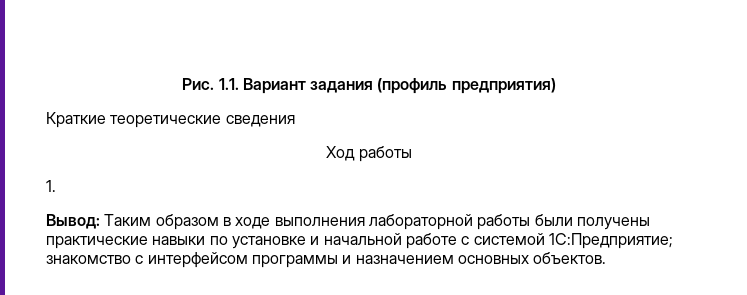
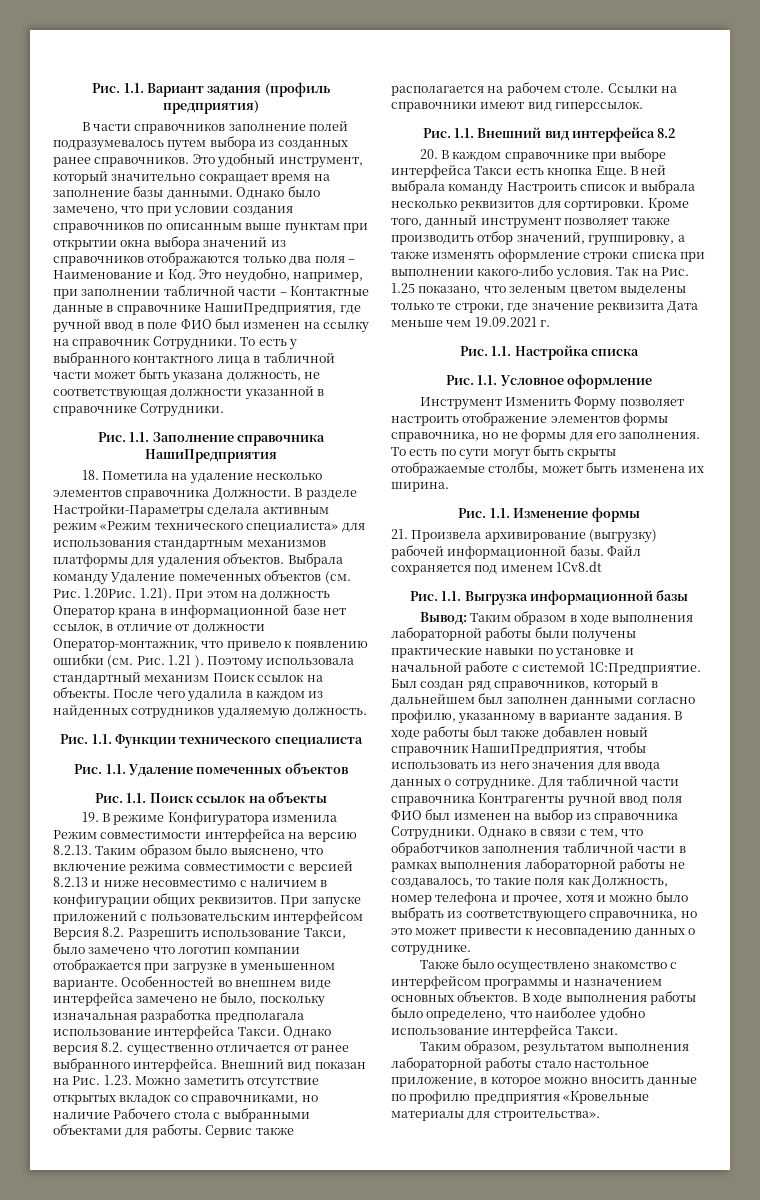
- Краткие теоретические сведения
- Ход работы
- 1.
+ В части справочников заполнение полей подразумевалось путем выбора из созданных ранее справочников. Это удобный инструмент, который значительно сокращает время на заполнение базы данными. Однако было замечено, что при условии создания справочников по описанным выше пунктам при открытии окна выбора значений из справочников отображаются только два поля – Наименование и Код. Это неудобно, например, при заполнении табличной части – Контактные данные в справочнике НашиПредприятия, где ручной ввод в поле ФИО был изменен на ссылку на справочник Сотрудники. То есть у выбранного контактного лица в табличной части может быть указана должность, не соответствующая должности указанной в справочнике Сотрудники.
+ Рис. 1.1. Заполнение справочника НашиПредприятия
+ 18. Пометила на удаление несколько элементов справочника Должности. В разделе Настройки-Параметры сделала активным режим «Режим технического специалиста» для использования стандартным механизмов платформы для удаления объектов. Выбрала команду Удаление помеченных объектов (см. Рис. 1.20Рис. 1.21). При этом на должность Оператор крана в информационной базе нет ссылок, в отличие от должности Оператор-монтажник, что привело к появлению ошибки (см. Рис. 1.21 ). Поэтому использовала стандартный механизм Поиск ссылок на объекты. После чего удалила в каждом из найденных сотрудников удаляемую должность.
+ Рис. 1.1. Функции технического специалиста
+ Рис. 1.1. Удаление помеченных объектов
+ Рис. 1.1. Поиск ссылок на объекты
+ 19. В режиме Конфигуратора изменила Режим совместимости интерфейса на версию 8.2.13. Таким образом было выяснено, что включение режима совместимости с версией 8.2.13 и ниже несовместимо с наличием в конфигурации общих реквизитов. При запуске приложений с пользовательским интерфейсом Версия 8.2. Разрешить использование Такси, было замечено что логотип компании отображается при загрузке в уменьшенном варианте. Особенностей во внешнем виде интерфейса замечено не было, поскольку изначальная разработка предполагала использование интерфейса Такси. Однако версия 8.2. существенно отличается от ранее выбранного интерфейса. Внешний вид показан на Рис. 1.23. Можно заметить отсутствие открытых вкладок со справочниками, но наличие Рабочего стола с выбранными объектами для работы. Сервис также располагается на рабочем столе. Ссылки на справочники имеют вид гиперссылок.
+ Рис. 1.1. Внешний вид интерфейса 8.2
+ 20. В каждом справочнике при выборе интерфейса Такси есть кнопка Еще. В ней выбрала команду Настроить список и выбрала несколько реквизитов для сортировки. Кроме того, данный инструмент позволяет также производить отбор значений, группировку, а также изменять оформление строки списка при выполнении какого-либо условия. Так на Рис. 1.25 показано, что зеленым цветом выделены только те строки, где значение реквизита Дата меньше чем 19.09.2021 г.
+ Рис. 1.1. Настройка списка
+ Рис. 1.1. Условное оформление
+ Инструмент Изменить Форму позволяет настроить отображение элементов формы справочника, но не формы для его заполнения. То есть по сути могут быть скрыты отображаемые столбы, может быть изменена их ширина.
+ Рис. 1.1. Изменение формы
+ 21. Произвела архивирование (выгрузку) рабочей информационной базы. Файл сохраняется под именем 1Cv8.dt
+ Рис. 1.1. Выгрузка информационной базы
- Вывод: Таким образом в ходе выполнения лабораторной работы были получены практические навыки по установке и начальной работе с системой 1С:Предприятие; знакомство с интерфейсом программы и назначением основных объектов.
+ Вывод: Таким образом в ходе выполнения лабораторной работы были получены практические навыки по установке и начальной работе с системой 1С:Предприятие. Был создан ряд справочников, который в дальнейшем был заполнен данными согласно профилю, указанному в варианте задания. В ходе работы был также добавлен новый справочник НашиПредприятия, чтобы использовать из него значения для ввода данных о сотруднике. Для табличной части справочника Контрагенты ручной ввод поля ФИО был изменен на выбор из справочника Сотрудники. Однако в связи с тем, что обработчиков заполнения табличной части в рамках выполнения лабораторной работы не создавалось, то такие поля как Должность, номер телефона и прочее, хотя и можно было выбрать из соответствующего справочника, но это может привести к несовпадению данных о сотруднике.
+ Также было осуществлено знакомство с интерфейсом программы и назначением основных объектов.
+ В ходе выполнения работы было определено, что наиболее удобно использование интерфейса Такси.
+ Таким образом, результатом выполнения лабораторной работы стало настольное приложение, в которое можно вносить данные по профилю предприятия «Кровельные материалы для строительства».

